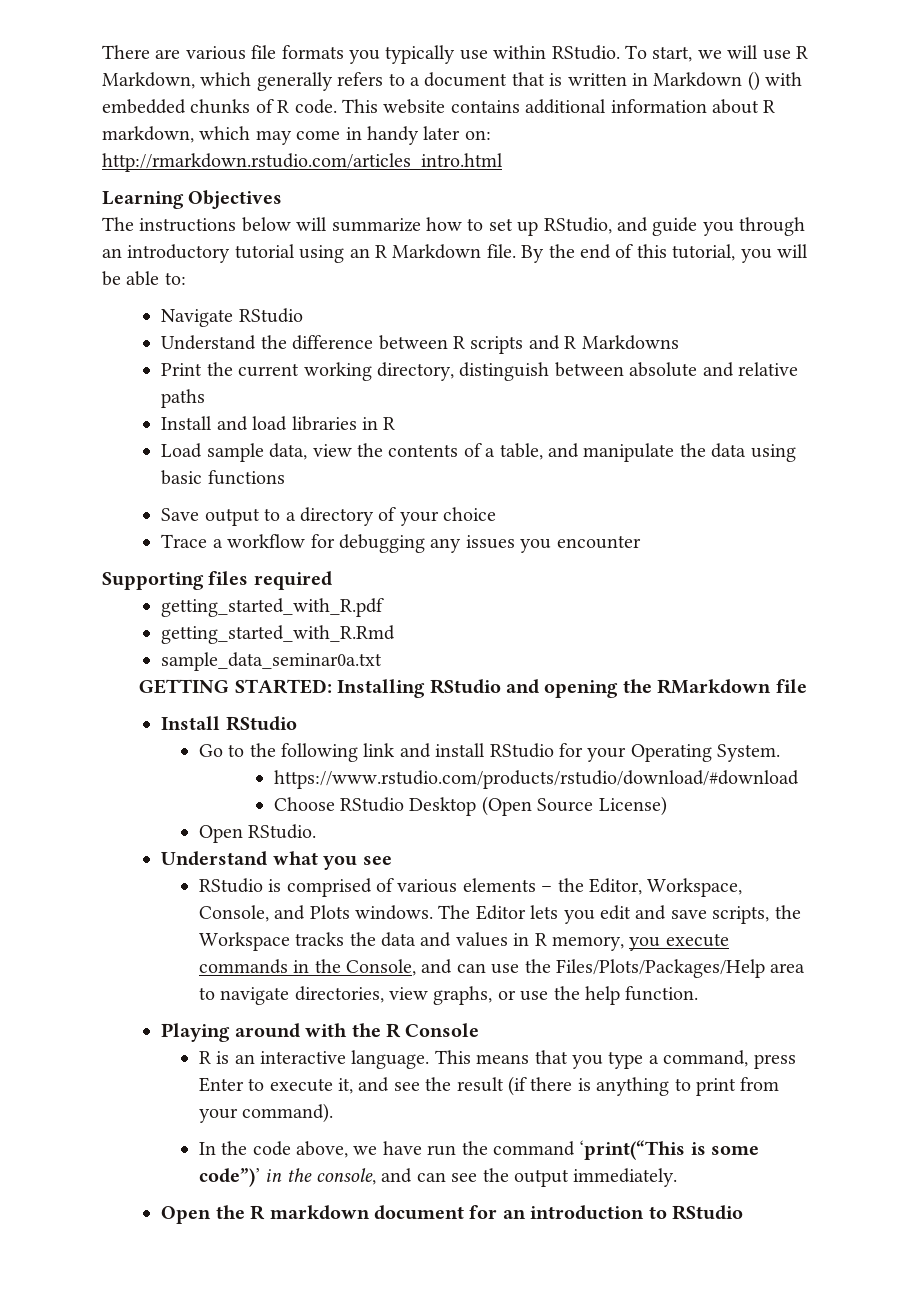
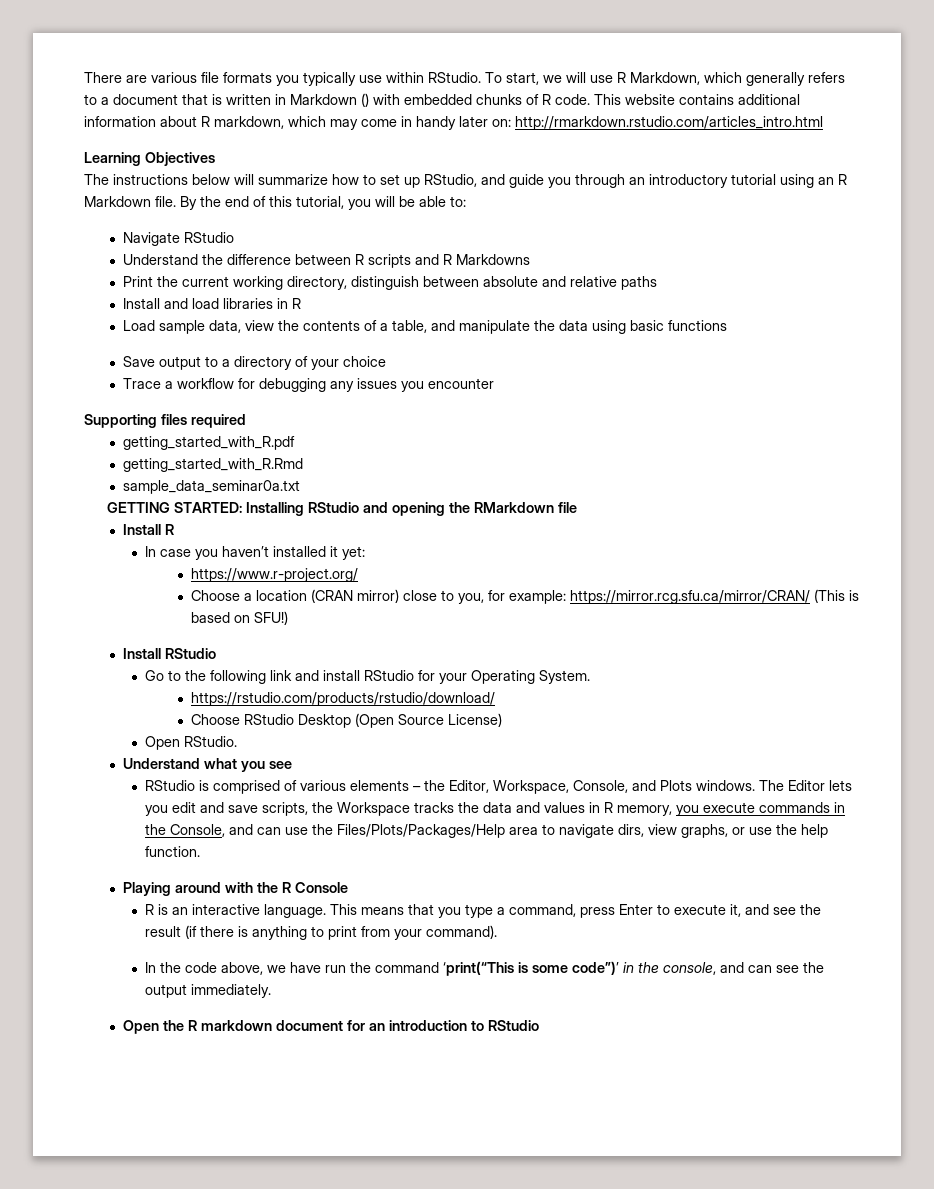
+ Install R
+ In case you haven’t installed it yet:
+ https://www.r-project.org/
+ Choose a location (CRAN mirror) close to you, for example: https://mirror.rcg.sfu.ca/mirror/CRAN/ (This is based on SFU!)
- https://www.rstudio.com/products/rstudio/download/#download
+ https://rstudio.com/products/rstudio/download/
- The Editor lets you edit and save scripts, the Workspace tracks the data and values in R memory, you execute commands in the Console, and can use the Files/Plots/Packages/Help area to navigate directories, view graphs, or use the help function.
+ The Editor lets you edit and save scripts, the Workspace tracks the data and values in R memory, you execute commands in the Console, and can use the Files/Plots/Packages/Help area to navigate dirs, view graphs, or use the help function.

